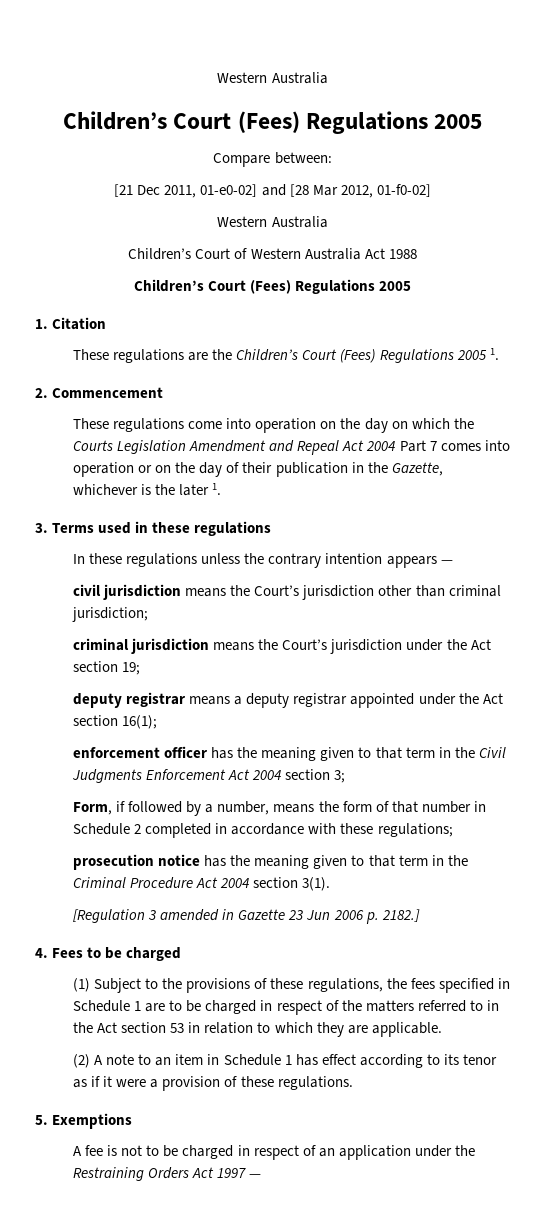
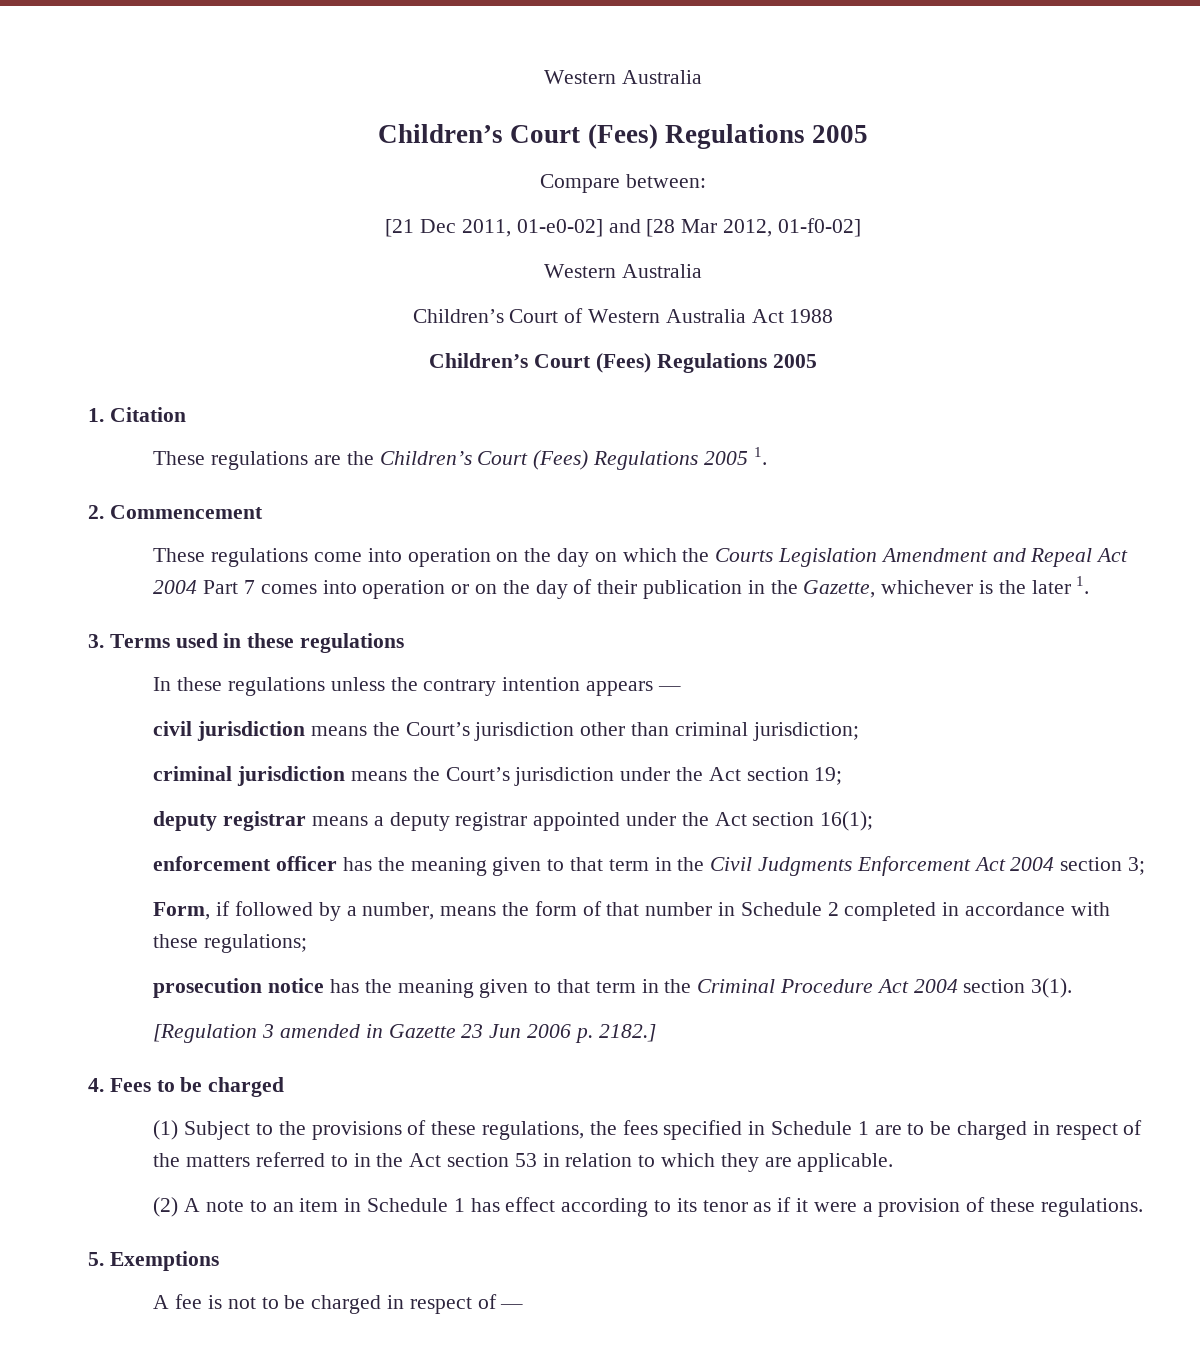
- A fee is not to be charged in respect of an application under the Restraining Orders Act 1997 —
+ A fee is not to be charged in respect of —

